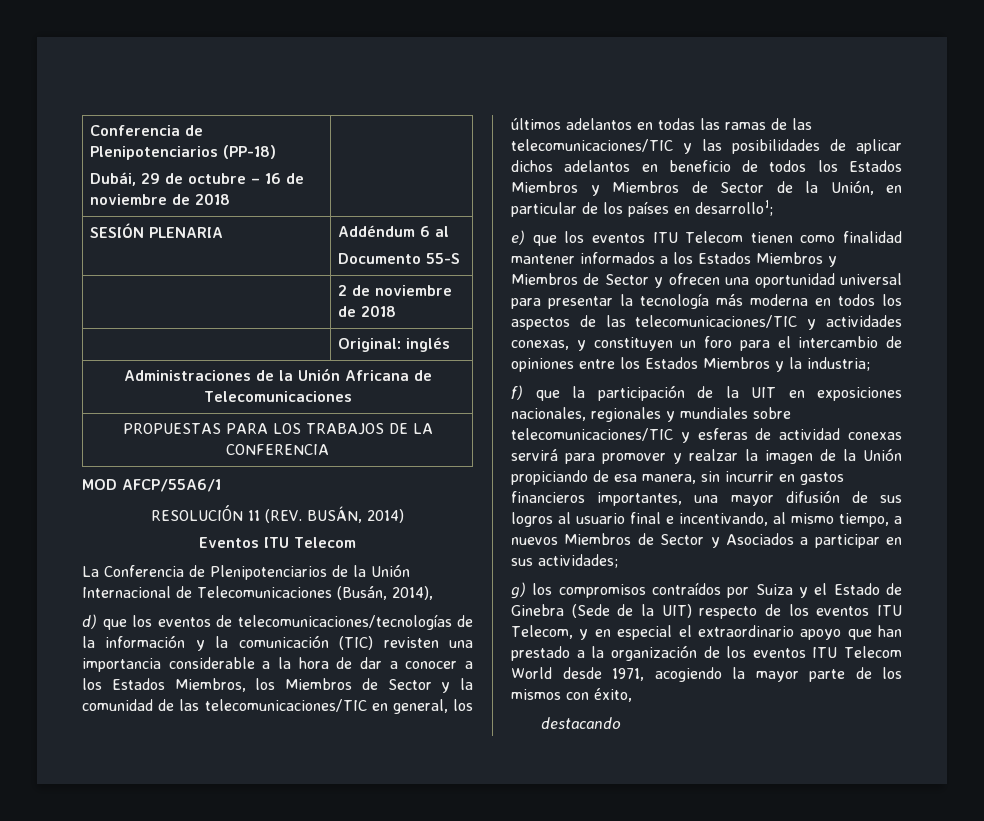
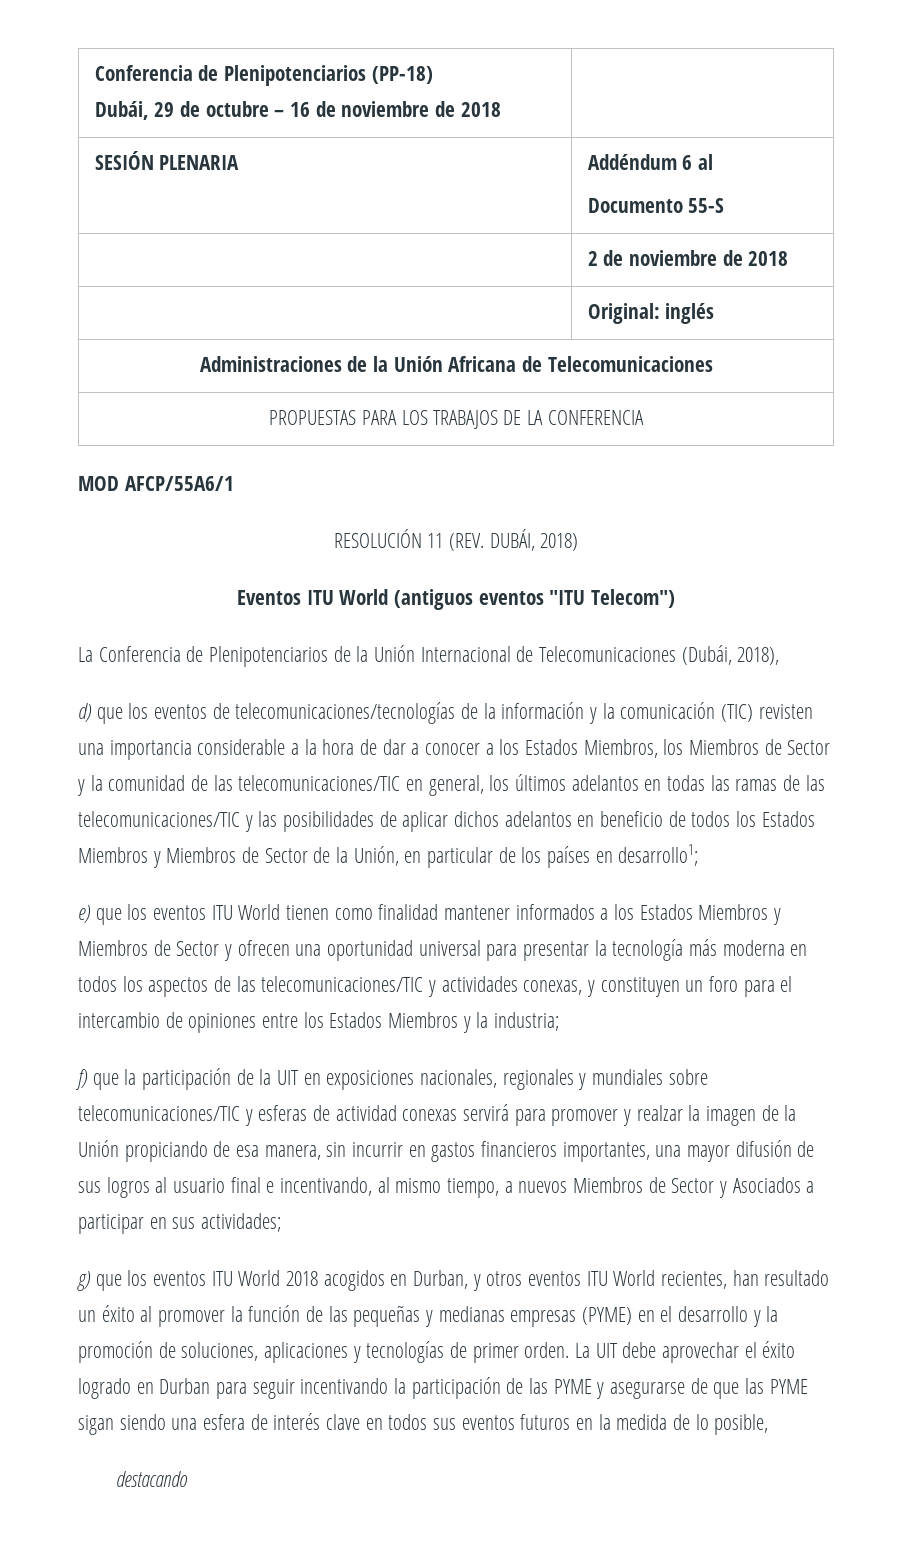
- RESOLUCIÓN 11 (REV. BUSÁN, 2014)
+ RESOLUCIÓN 11 (REV. DUBÁI, 2018)
- Eventos ITU Telecom
+ Eventos ITU World (antiguos eventos "ITU Telecom")
- La Conferencia de Plenipotenciarios de la Unión Internacional de Telecomunicaciones (Busán, 2014),
+ La Conferencia de Plenipotenciarios de la Unión Internacional de Telecomunicaciones (Dubái, 2018),
- e) que los eventos ITU Telecom tienen como finalidad mantener informados a los Estados Miembros y Miembros de Sector y ofrecen una oportunidad universal para presentar la tecnología más moderna en todos los aspectos de las telecomunicaciones/TIC y actividades conexas, y constituyen un foro para el intercambio de opiniones entre los Estados Miembros y la industria;
+ e) que los eventos ITU World tienen como finalidad mantener informados a los Estados Miembros y Miembros de Sector y ofrecen una oportunidad universal para presentar la tecnología más moderna en todos los aspectos de las telecomunicaciones/TIC y actividades conexas, y constituyen un foro para el intercambio de opiniones entre los Estados Miembros y la industria;
- g) los compromisos contraídos por Suiza y el Estado de Ginebra (Sede de la UIT) respecto de los eventos ITU Telecom, y en especial el extraordinario apoyo que han prestado a la organización de los eventos ITU Telecom World desde 1971, acogiendo la mayor parte de los mismos con éxito,
+ g) que los eventos ITU World 2018 acogidos en Durban, y otros eventos ITU World recientes, han resultado un éxito al promover la función de las pequeñas y medianas empresas (PYME) en el desarrollo y la promoción de soluciones, aplicaciones y tecnologías de primer orden. La UIT debe aprovechar el éxito logrado en Durban para seguir incentivando la participación de las PYME y asegurarse de que las PYME sigan siendo una esfera de interés clave en todos sus eventos futuros en la medida de lo posible,

